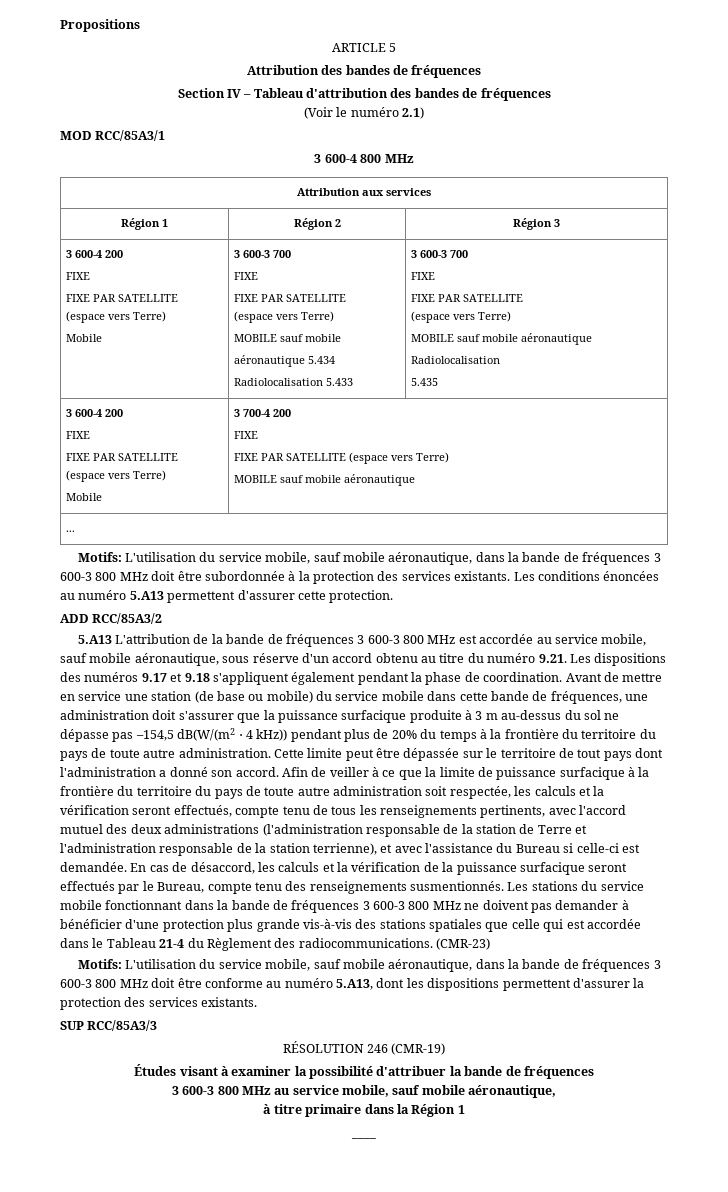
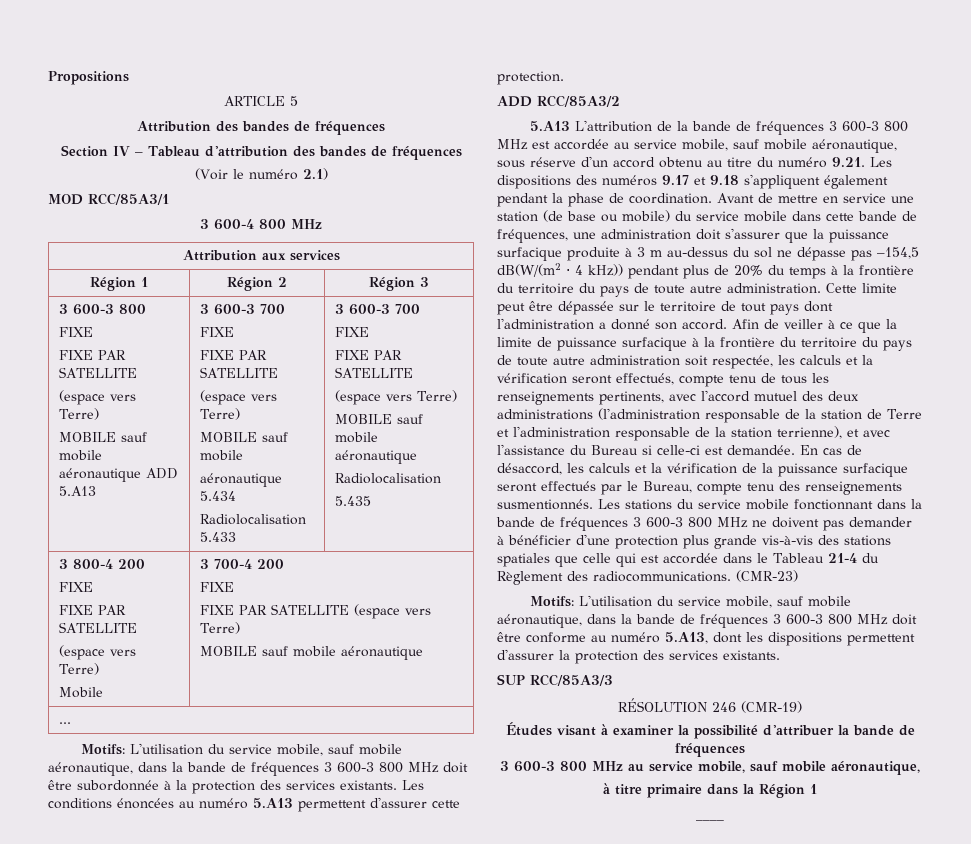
  Région 1 | Région 2 | Région 3
- 3 600-4 200
+ 3 600-3 800
  FIXE
  FIXE PAR SATELLITE
  (espace vers Terre)
- Mobile
+ MOBILE sauf mobile aéronautique ADD 5.A13
  5.435
- 3 600-4 200
+ 3 800-4 200

